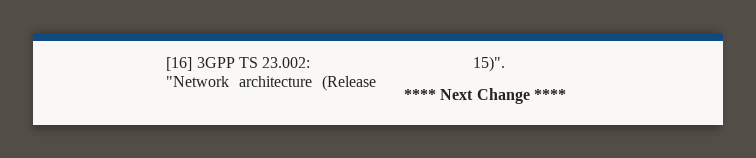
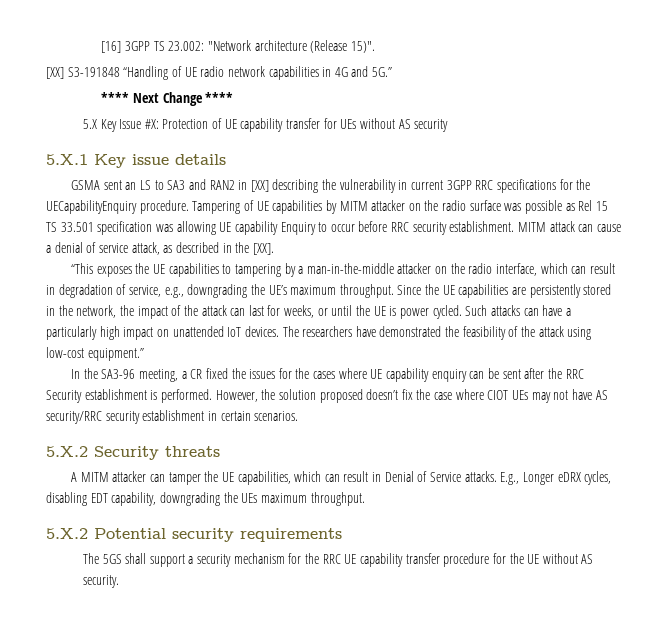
+ [XX] S3-191848 “Handling of UE radio network capabilities in 4G and 5G.”
  **** Next Change ****
+ 5.X Key Issue #X: Protection of UE capability transfer for UEs without AS security
+ 5.X.1 Key issue details
+ GSMA sent an LS to SA3 and RAN2 in [XX] describing the vulnerability in current 3GPP RRC specifications for the UECapabilityEnquiry procedure. Tampering of UE capabilities by MITM attacker on the radio surface was possible as Rel 15 TS 33.501 specification was allowing UE capability Enquiry to occur before RRC security establishment. MITM attack can cause a denial of service attack, as described in the [XX].
+ “This exposes the UE capabilities to tampering by a man-in-the-middle attacker on the radio interface, which can result in degradation of service, e.g., downgrading the UE’s maximum throughput. Since the UE capabilities are persistently stored in the network, the impact of the attack can last for weeks, or until the UE is power cycled. Such attacks can have a particularly high impact on unattended IoT devices. The researchers have demonstrated the feasibility of the attack using low-cost equipment.”
+ In the SA3-96 meeting, a CR fixed the issues for the cases where UE capability enquiry can be sent after the RRC Security establishment is performed. However, the solution proposed doesn’t fix the case where CIOT UEs may not have AS security/RRC security establishment in certain scenarios.
+ 5.X.2 Security threats
+ A MITM attacker can tamper the UE capabilities, which can result in Denial of Service attacks. E.g., Longer eDRX cycles, disabling EDT capability, downgrading the UEs maximum throughput.
+ 5.X.2 Potential security requirements
+ The 5GS shall support a security mechanism for the RRC UE capability transfer procedure for the UE without AS security.

